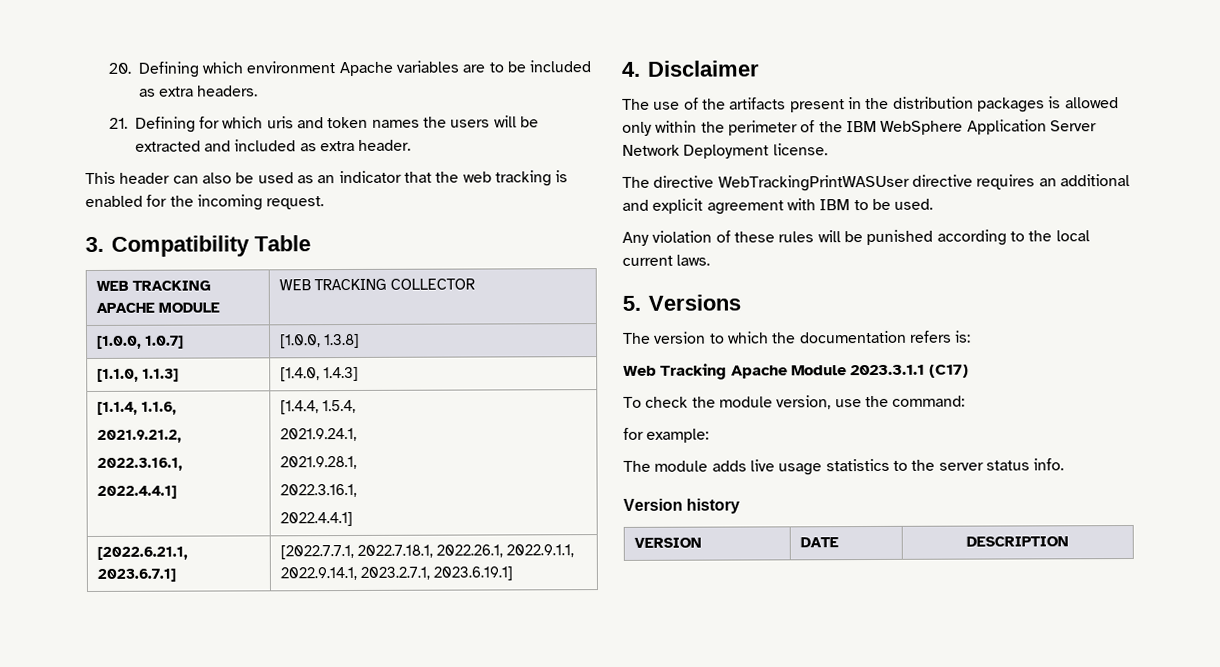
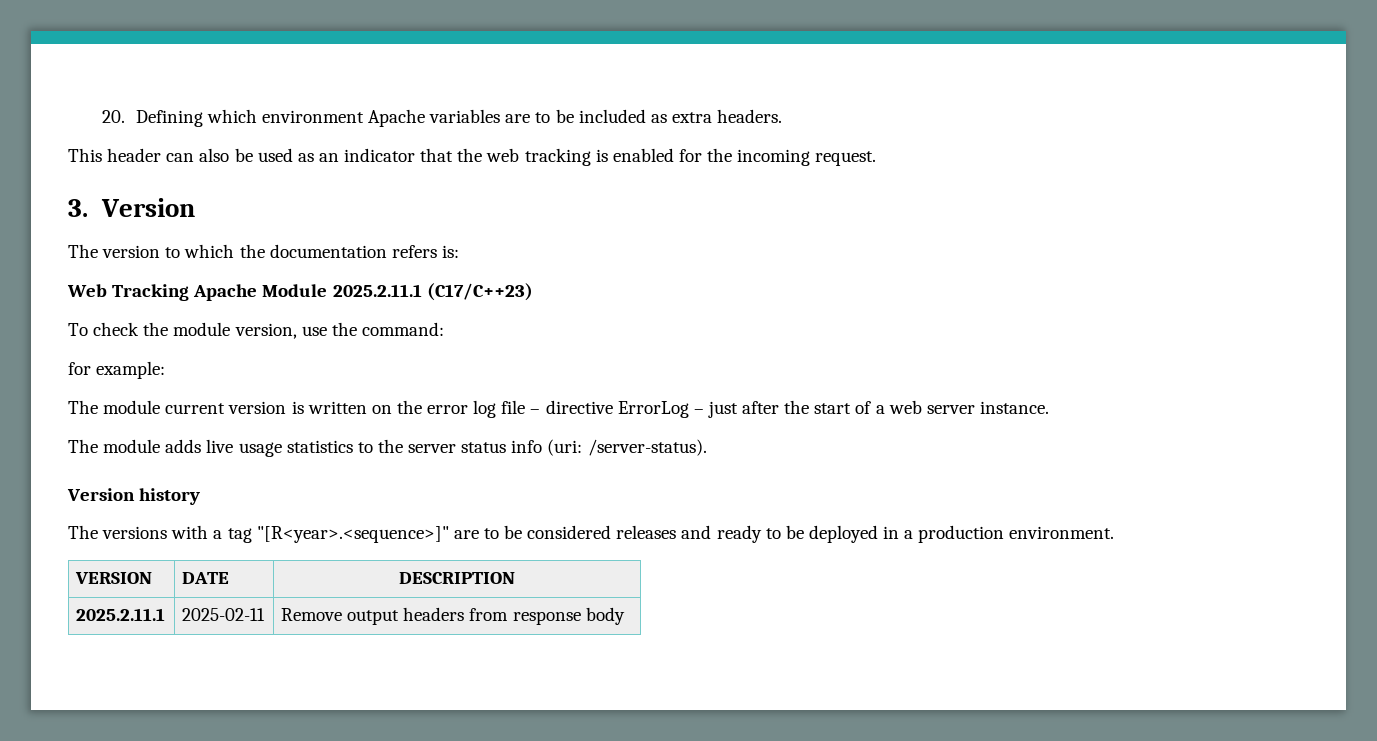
- 21. Defining for which uris and token names the users will be extracted and included as extra header.
- 3. Compatibility Table
- WEB TRACKING APACHE MODULE | WEB TRACKING COLLECTOR
- [1.0.0, 1.0.7] | [1.0.0, 1.3.8]
- [1.1.0, 1.1.3] | [1.4.0, 1.4.3]
- [1.1.4, 1.1.6,
- 2021.9.21.2,
- 2022.3.16.1,
- 2022.4.4.1] | [1.4.4, 1.5.4,
- 2021.9.24.1,
- 2021.9.28.1,
- 2022.3.16.1,
- 2022.4.4.1]
- [2022.6.21.1, 2023.6.7.1] | [2022.7.7.1, 2022.7.18.1, 2022.26.1, 2022.9.1.1, 2022.9.14.1, 2023.2.7.1, 2023.6.19.1]
- 4. Disclaimer
- The use of the artifacts present in the distribution packages is allowed only within the perimeter of the IBM WebSphere Application Server Network Deployment license.
- The directive WebTrackingPrintWASUser directive requires an additional and explicit agreement with IBM to be used.
- Any violation of these rules will be punished according to the local current laws.
- 5. Versions
+ 3. Version
- Web Tracking Apache Module 2023.3.1.1 (C17)
+ Web Tracking Apache Module 2025.2.11.1 (C17/C++23)
+ The module current version is written on the error log file – directive ErrorLog – just after the start of a web server instance.
- The module adds live usage statistics to the server status info.
+ The module adds live usage statistics to the server status info (uri: /server-status).
+ The versions with a tag "[R<year>.<sequence>]" are to be considered releases and ready to be deployed in a production environment.
  VERSION | DATE | DESCRIPTION
+ 2025.2.11.1 | 2025-02-11 | Remove output headers from response body

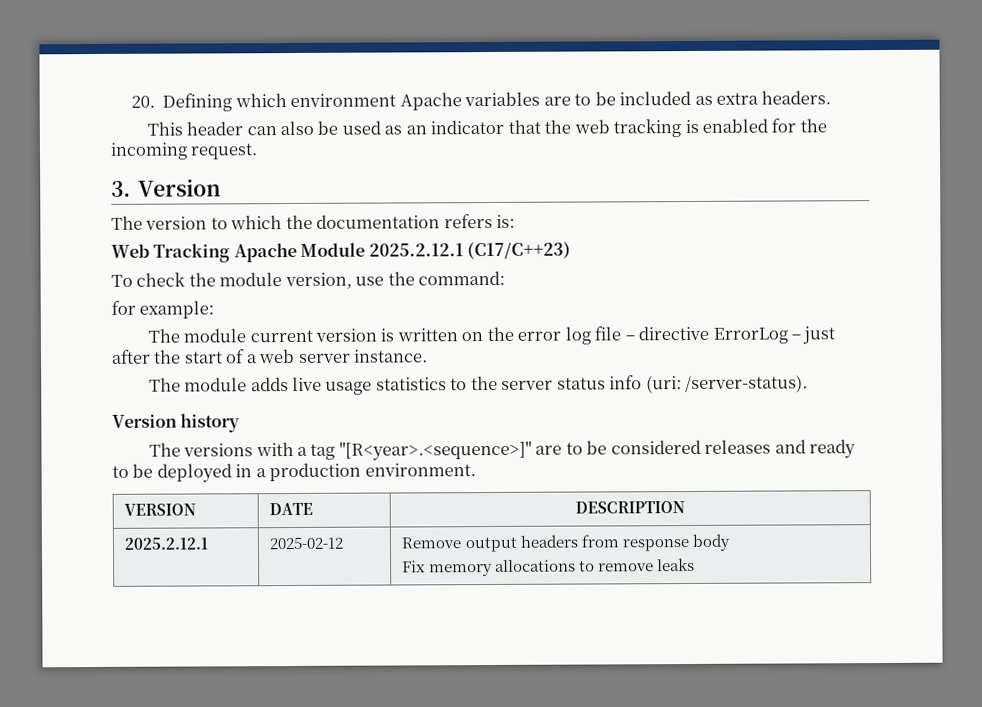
- Web Tracking Apache Module 2025.2.11.1 (C17/C++23)
+ Web Tracking Apache Module 2025.2.12.1 (C17/C++23)
- 2025.2.11.1 | 2025-02-11 | Remove output headers from response body
+ 2025.2.12.1 | 2025-02-12 | Remove output headers from response body
+ Fix memory allocations to remove leaks

